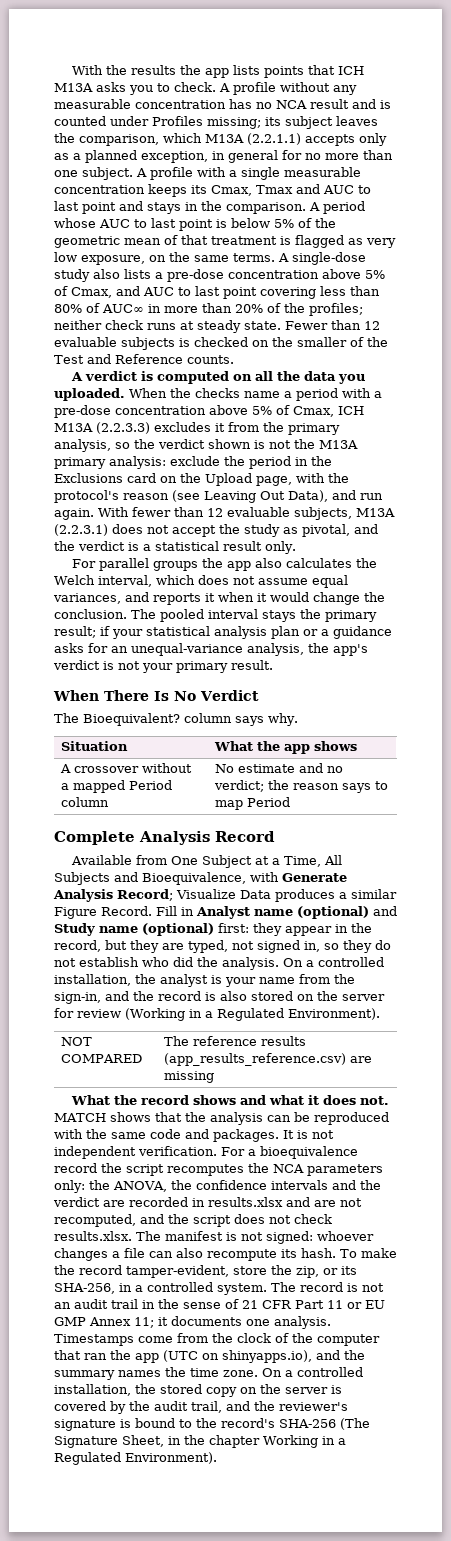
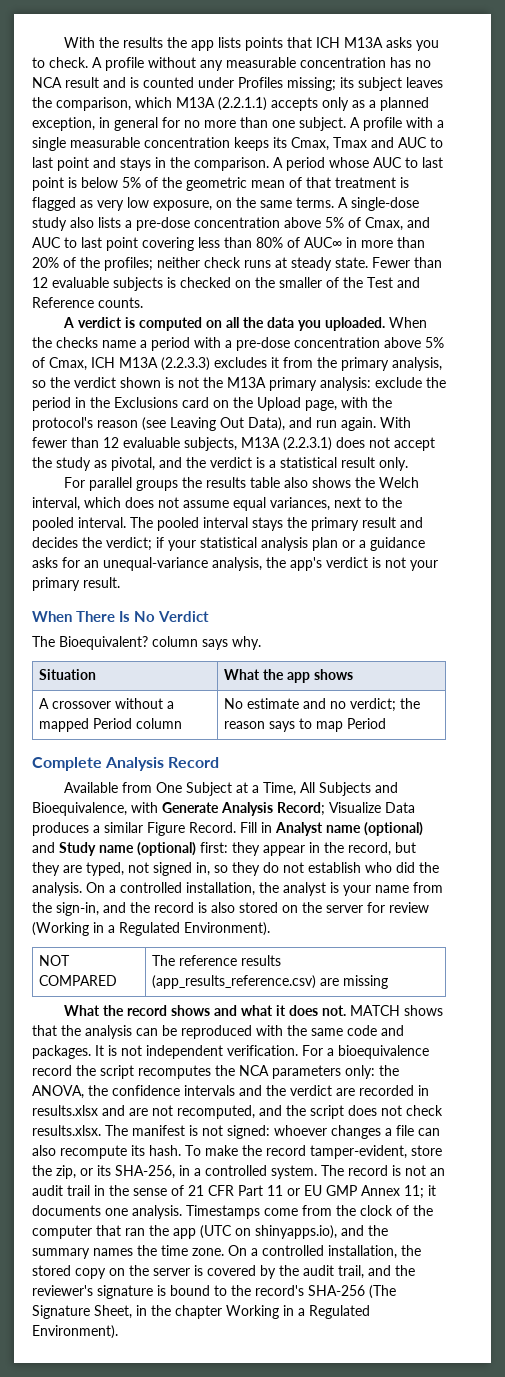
- For parallel groups the app also calculates the Welch interval, which does not assume equal variances, and reports it when it would change the conclusion.
+ For parallel groups the results table also shows the Welch interval, which does not assume equal variances, next to the pooled interval.
- The pooled interval stays the primary result; if your statistical analysis plan or a guidance asks for an unequal-variance analysis, the app's verdict is not your primary result.
+ The pooled interval stays the primary result and decides the verdict; if your statistical analysis plan or a guidance asks for an unequal-variance analysis, the app's verdict is not your primary result.

